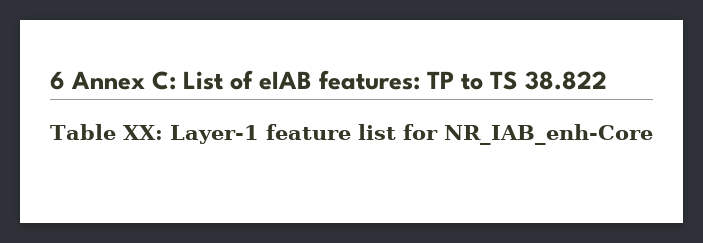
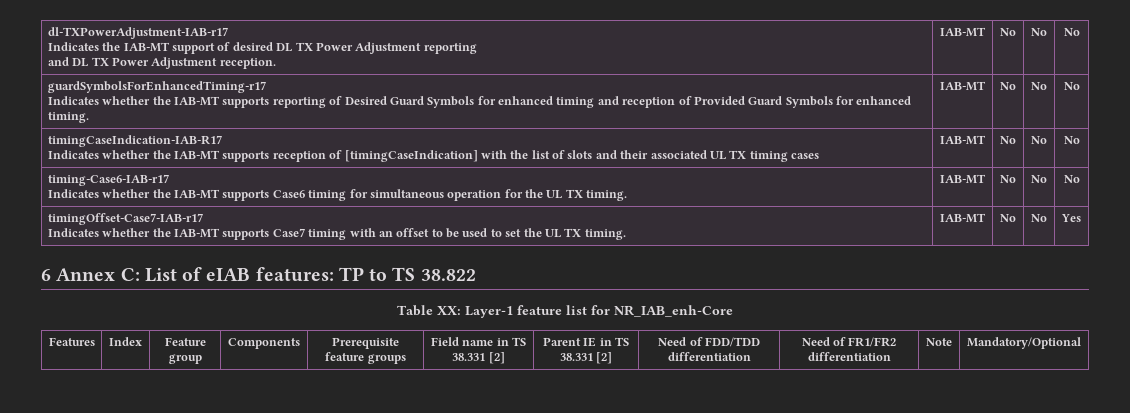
+ dl-TXPowerAdjustment-IAB-r17
+ Indicates the IAB-MT support of desired DL TX Power Adjustment reporting
+ and DL TX Power Adjustment reception. | IAB-MT | No | No | No
+ guardSymbolsForEnhancedTiming-r17
+ Indicates whether the IAB-MT supports reporting of Desired Guard Symbols for enhanced timing and reception of Provided Guard Symbols for enhanced timing. | IAB-MT | No | No | No
+ timingCaseIndication-IAB-R17
+ Indicates whether the IAB-MT supports reception of [timingCaseIndication] with the list of slots and their associated UL TX timing cases | IAB-MT | No | No | No
+ timing-Case6-IAB-r17
+ Indicates whether the IAB-MT supports Case6 timing for simultaneous operation for the UL TX timing. | IAB-MT | No | No | No
+ timingOffset-Case7-IAB-r17
+ Indicates whether the IAB-MT supports Case7 timing with an offset to be used to set the UL TX timing. | IAB-MT | No | No | Yes
+ Features | Index | Feature group | Components | Prerequisite feature groups | Field name in TS 38.331 [2] | Parent IE in TS 38.331 [2] | Need of FDD/TDD differentiation | Need of FR1/FR2 differentiation | Note | Mandatory/Optional

